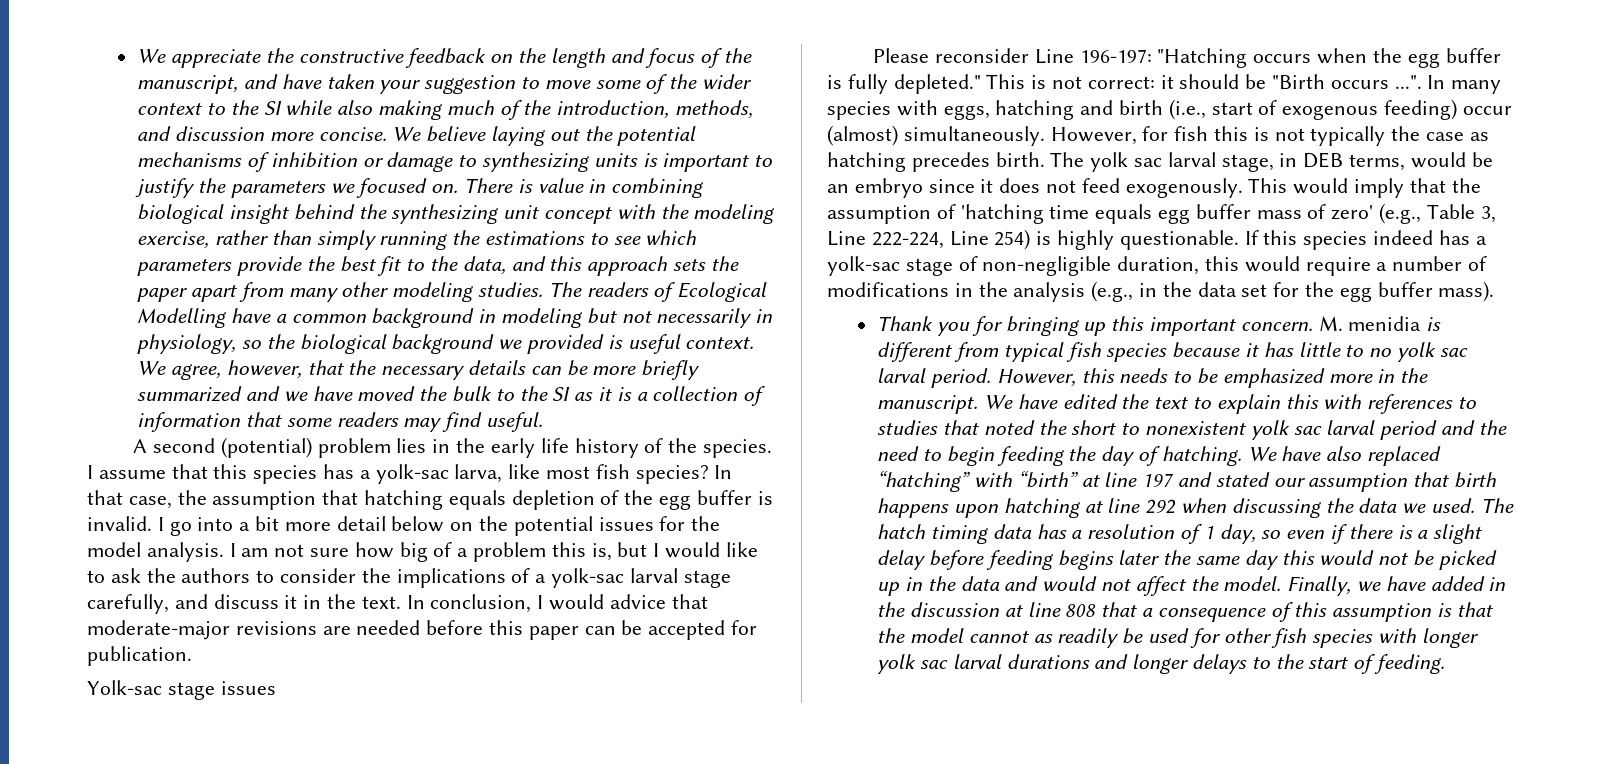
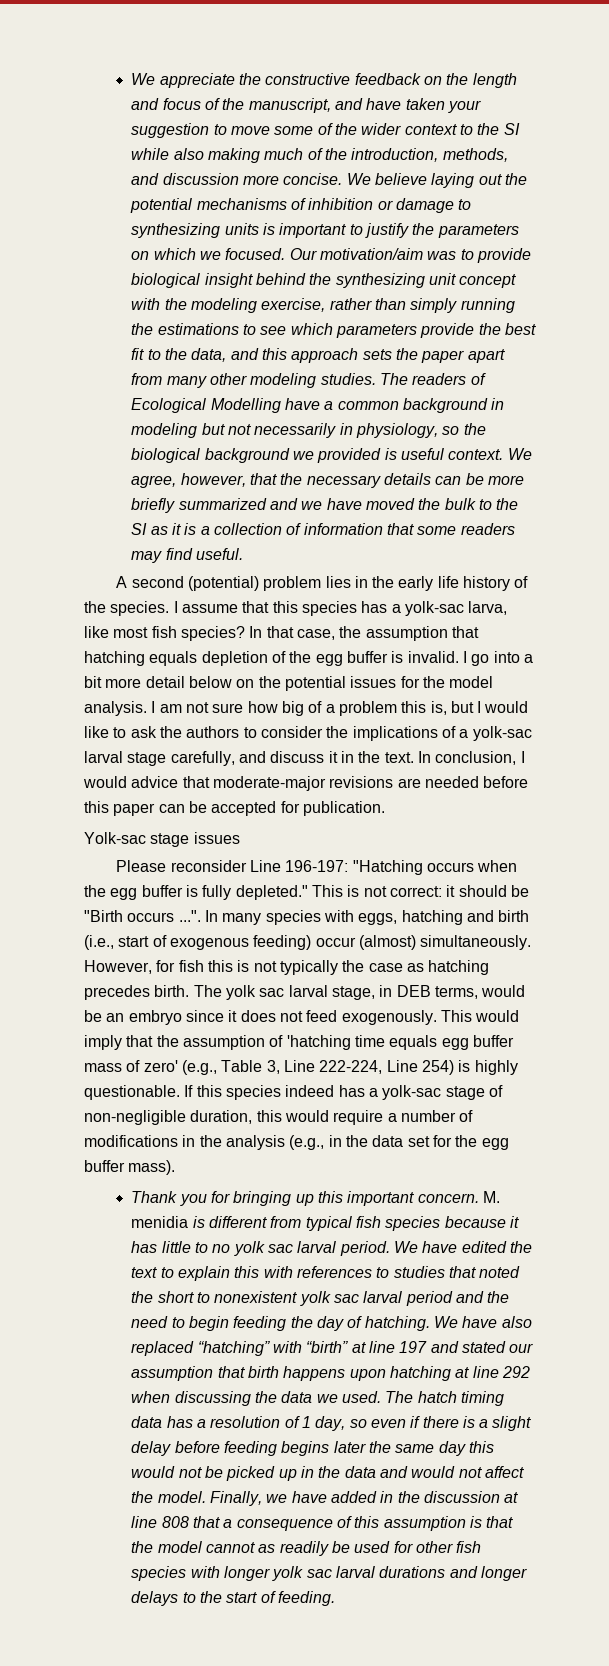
- We believe laying out the potential mechanisms of inhibition or damage to synthesizing units is important to justify the parameters we focused on. There is value in combining biological insight behind the synthesizing unit concept with the modeling exercise, rather than simply running the estimations to see which parameters provide the best fit to the data, and this approach sets the paper apart from many other modeling studies.
+ We believe laying out the potential mechanisms of inhibition or damage to synthesizing units is important to justify the parameters on which we focused. Our motivation/aim was to provide biological insight behind the synthesizing unit concept with the modeling exercise, rather than simply running the estimations to see which parameters provide the best fit to the data, and this approach sets the paper apart from many other modeling studies.
- However, this needs to be emphasized more in the manuscript.

